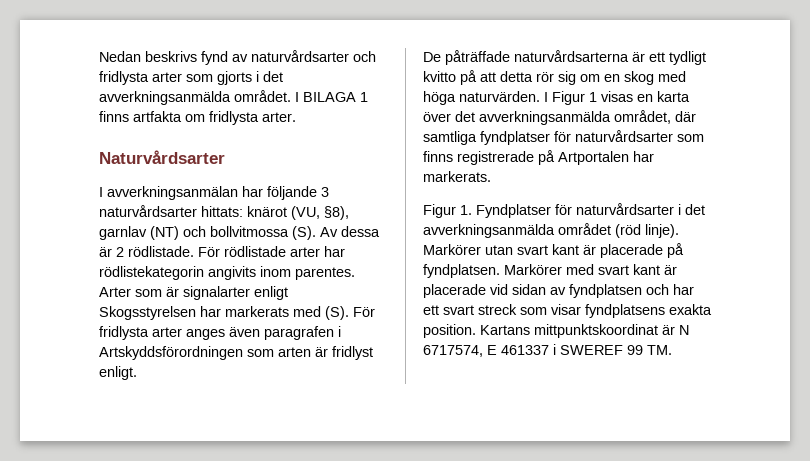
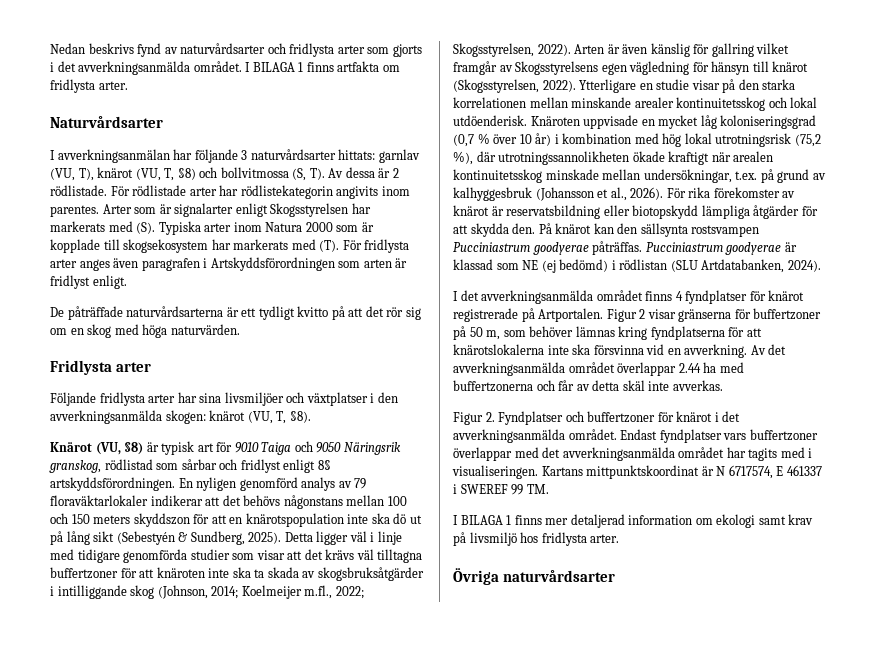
- I avverkningsanmälan har följande 3 naturvårdsarter hittats: knärot (VU, §8), garnlav (NT) och bollvitmossa (S). Av dessa är 2 rödlistade.
+ I avverkningsanmälan har följande 3 naturvårdsarter hittats: garnlav (VU, T), knärot (VU, T, §8) och bollvitmossa (S, T). Av dessa är 2 rödlistade.
- Arter som är signalarter enligt Skogsstyrelsen har markerats med (S). För fridlysta arter anges även paragrafen i Artskyddsförordningen som arten är fridlyst enligt.
+ Arter som är signalarter enligt Skogsstyrelsen har markerats med (S). Typiska arter inom Natura 2000 som är kopplade till skogsekosystem har markerats med (T). För fridlysta arter anges även paragrafen i Artskyddsförordningen som arten är fridlyst enligt.
- De påträffade naturvårdsarterna är ett tydligt kvitto på att detta rör sig om en skog med höga naturvärden. I Figur 1 visas en karta över det avverkningsanmälda området, där samtliga fyndplatser för naturvårdsarter som finns registrerade på Artportalen har markerats.
- Figur 1. Fyndplatser för naturvårdsarter i det avverkningsanmälda området (röd linje). Markörer utan svart kant är placerade på fyndplatsen. Markörer med svart kant är placerade vid sidan av fyndplatsen och har ett svart streck som visar fyndplatsens exakta position.
+ De påträffade naturvårdsarterna är ett tydligt kvitto på att det rör sig om en skog med höga naturvärden.
+ Fridlysta arter
+ Följande fridlysta arter har sina livsmiljöer och växtplatser i den avverkningsanmälda skogen: knärot (VU, T, §8).
+ Knärot (VU, §8) är typisk art för 9010 Taiga och 9050 Näringsrik granskog, rödlistad som sårbar och fridlyst enligt 8§ artskyddsförordningen. En nyligen genomförd analys av 79 floraväktarlokaler indikerar att det behövs någonstans mellan 100 och 150 meters skyddszon för att en knärotspopulation inte ska dö ut på lång sikt (Sebestyén & Sundberg, 2025). Detta ligger väl i linje med tidigare genomförda studier som visar att det krävs väl tilltagna buffertzoner för att knäroten inte ska ta skada av skogsbruksåtgärder i intilliggande skog (Johnson, 2014; Koelmeijer m.fl., 2022; Skogsstyrelsen, 2022). Arten är även känslig för gallring vilket framgår av Skogsstyrelsens egen vägledning för hänsyn till knärot (Skogsstyrelsen, 2022). Ytterligare en studie visar på den starka korrelationen mellan minskande arealer kontinuitetsskog och lokal utdöenderisk. Knäroten uppvisade en mycket låg koloniseringsgrad (0,7 % över 10 år) i kombination med hög lokal utrotningsrisk (75,2 %), där utrotningssannolikheten ökade kraftigt när arealen kontinuitetsskog minskade mellan undersökningar, t.ex. på grund av kalhyggesbruk (Johansson et al., 2026). För rika förekomster av knärot är reservatsbildning eller biotopskydd lämpliga åtgärder för att skydda den. På knärot kan den sällsynta rostsvampen Pucciniastrum goodyerae påträffas. Pucciniastrum goodyerae är klassad som NE (ej bedömd) i rödlistan (SLU Artdatabanken, 2024).
+ I det avverkningsanmälda området finns 4 fyndplatser för knärot registrerade på Artportalen. Figur 2 visar gränserna för buffertzoner på 50 m, som behöver lämnas kring fyndplatserna för att knärotslokalerna inte ska försvinna vid en avverkning. Av det avverkningsanmälda området överlappar 2.44 ha med buffertzonerna och får av detta skäl inte avverkas.
+ Figur 2. Fyndplatser och buffertzoner för knärot i det avverkningsanmälda området. Endast fyndplatser vars buffertzoner överlappar med det avverkningsanmälda området har tagits med i visualiseringen.
+ I BILAGA 1 finns mer detaljerad information om ekologi samt krav på livsmiljö hos fridlysta arter.
+ Övriga naturvårdsarter

